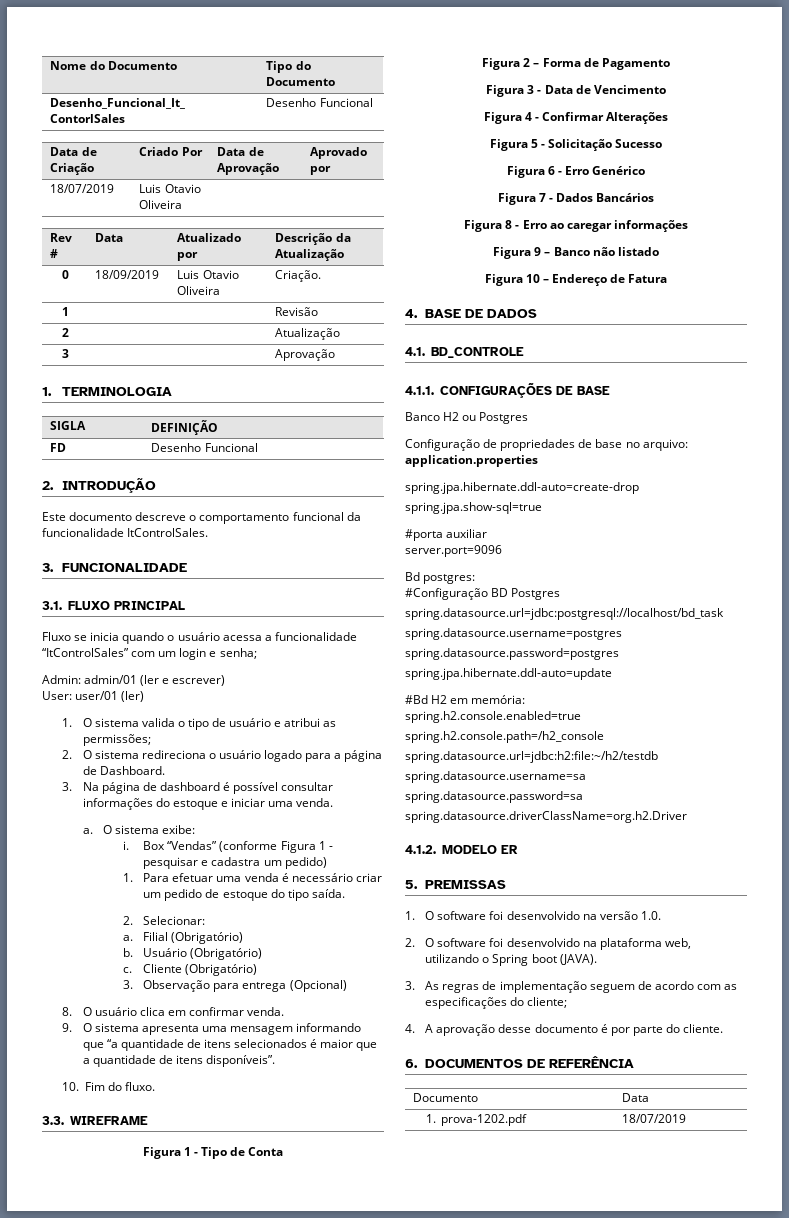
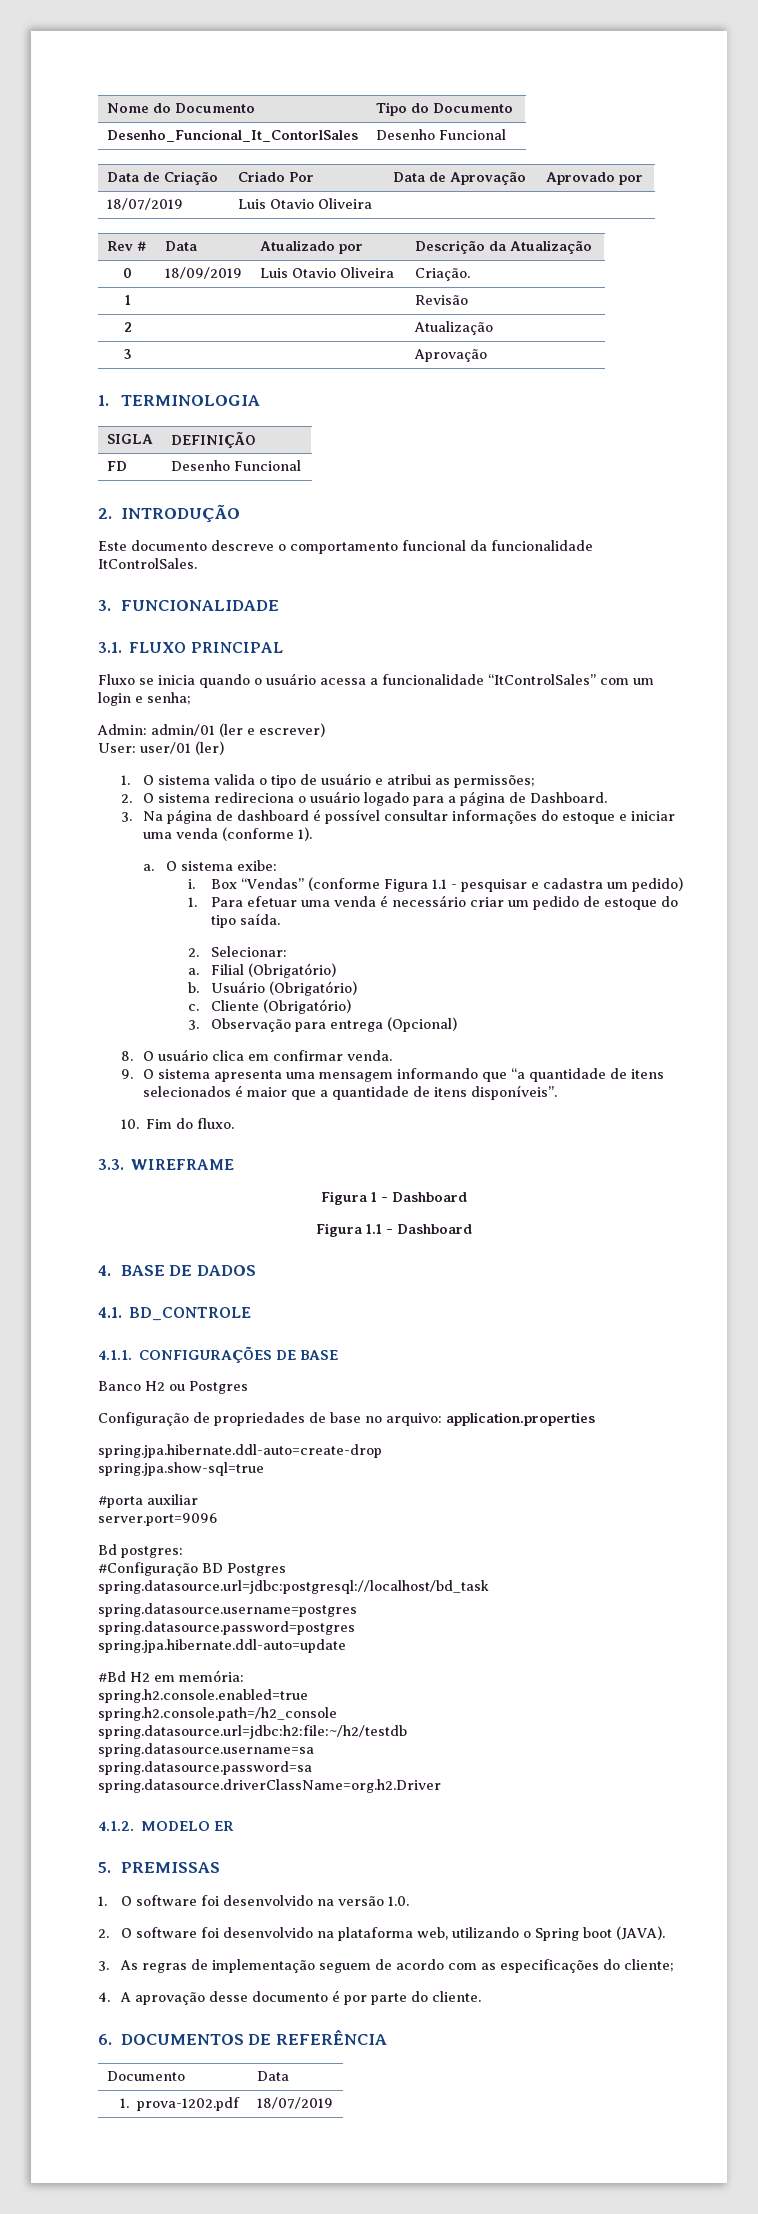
- 3. Na página de dashboard é possível consultar informações do estoque e iniciar uma venda.
+ 3. Na página de dashboard é possível consultar informações do estoque e iniciar uma venda (conforme 1).
- Box “Vendas” (conforme Figura 1 - pesquisar e cadastra um pedido)
+ Box “Vendas” (conforme Figura 1.1 - pesquisar e cadastra um pedido)
- Figura 1 - Tipo de Conta
- Figura 2 – Forma de Pagamento
- Figura 3 - Data de Vencimento
- Figura 4 - Confirmar Alterações
- Figura 5 - Solicitação Sucesso
- Figura 6 - Erro Genérico
- Figura 7 - Dados Bancários
- Figura 8 - Erro ao caregar informações
- Figura 9 – Banco não listado
- Figura 10 – Endereço de Fatura
+ Figura 1 - Dashboard
+ Figura 1.1 - Dashboard

